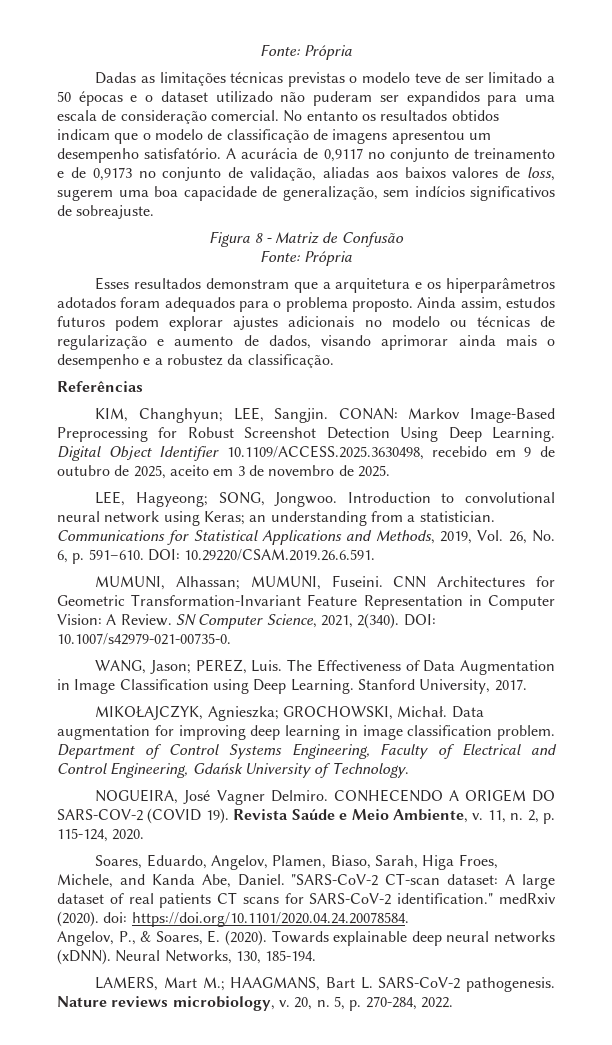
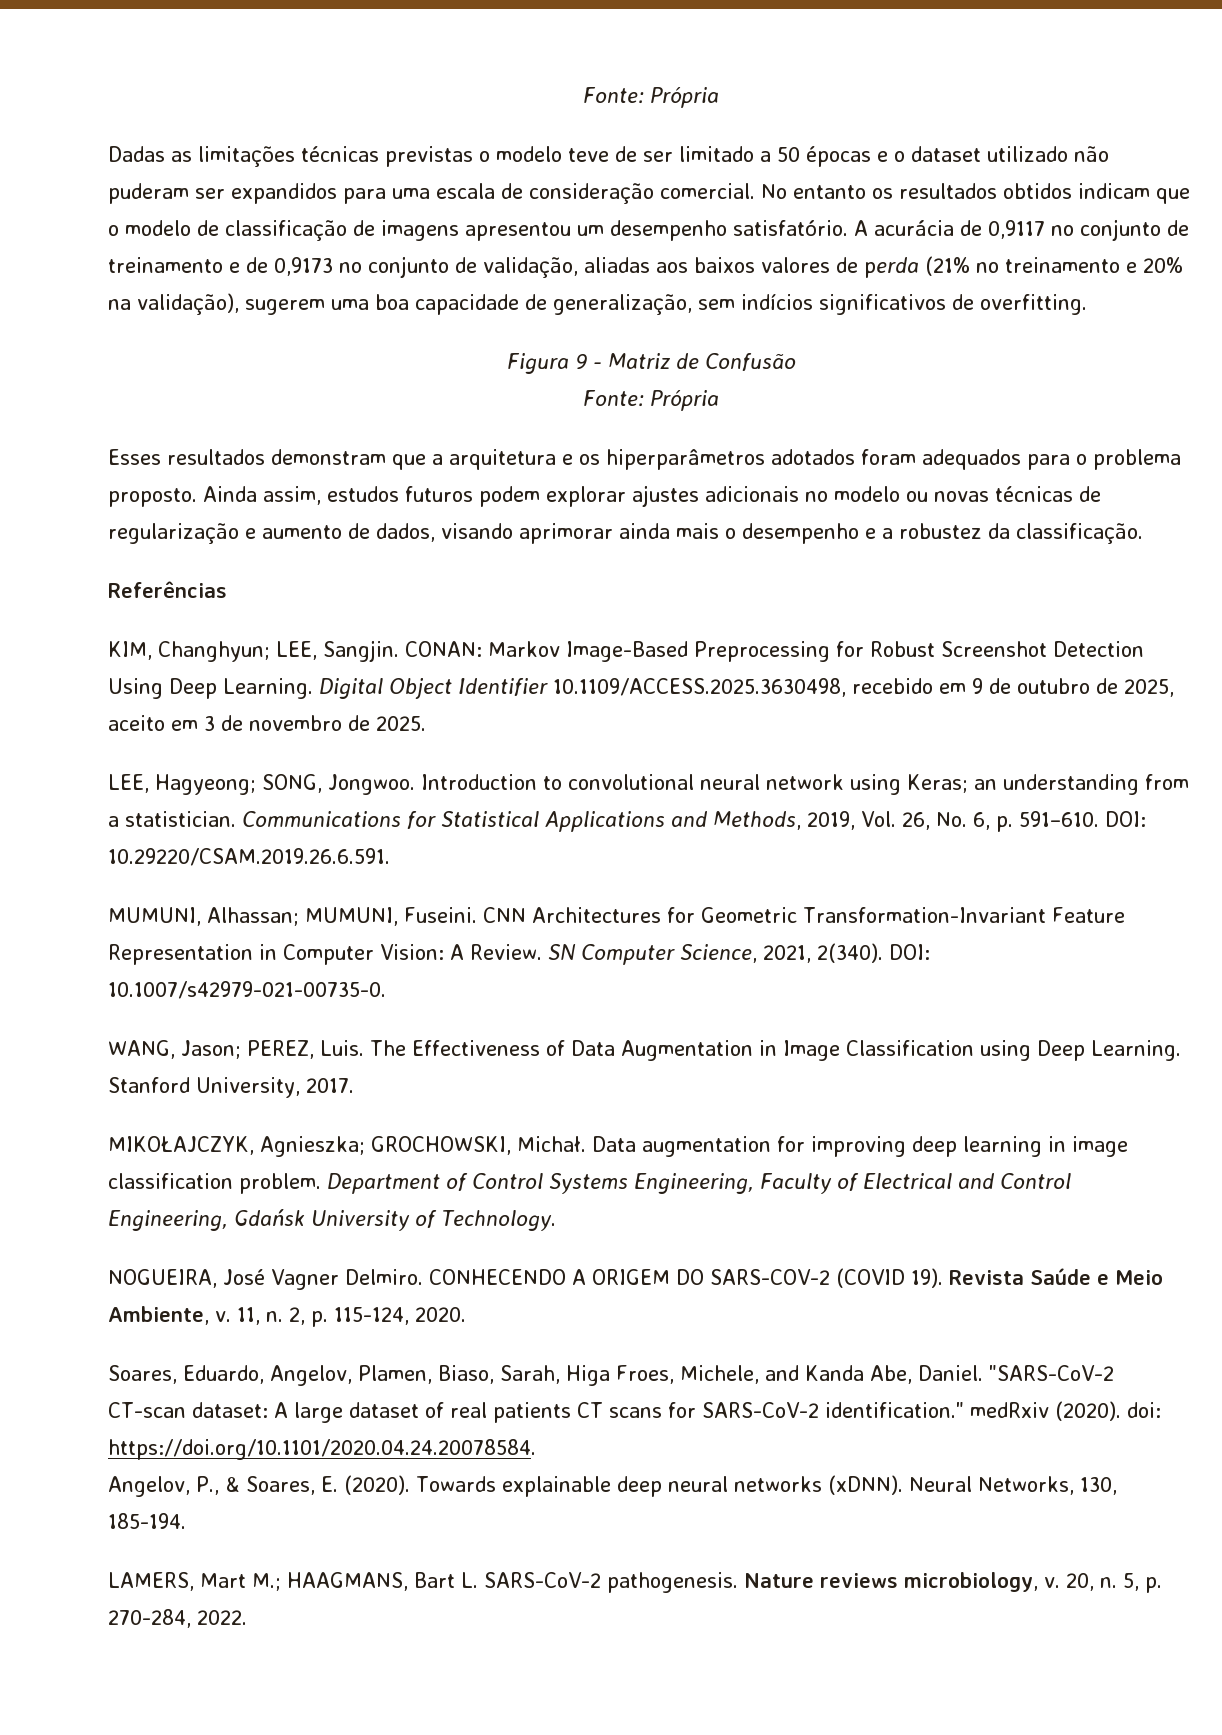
- A acurácia de 0,9117 no conjunto de treinamento e de 0,9173 no conjunto de validação, aliadas aos baixos valores de loss, sugerem uma boa capacidade de generalização, sem indícios significativos de sobreajuste.
+ A acurácia de 0,9117 no conjunto de treinamento e de 0,9173 no conjunto de validação, aliadas aos baixos valores de perda (21% no treinamento e 20% na validação), sugerem uma boa capacidade de generalização, sem indícios significativos de overfitting.
- Figura 8 - Matriz de Confusão
+ Figura 9 - Matriz de Confusão
- Ainda assim, estudos futuros podem explorar ajustes adicionais no modelo ou técnicas de regularização e aumento de dados, visando aprimorar ainda mais o desempenho e a robustez da classificação.
+ Ainda assim, estudos futuros podem explorar ajustes adicionais no modelo ou novas técnicas de regularização e aumento de dados, visando aprimorar ainda mais o desempenho e a robustez da classificação.

